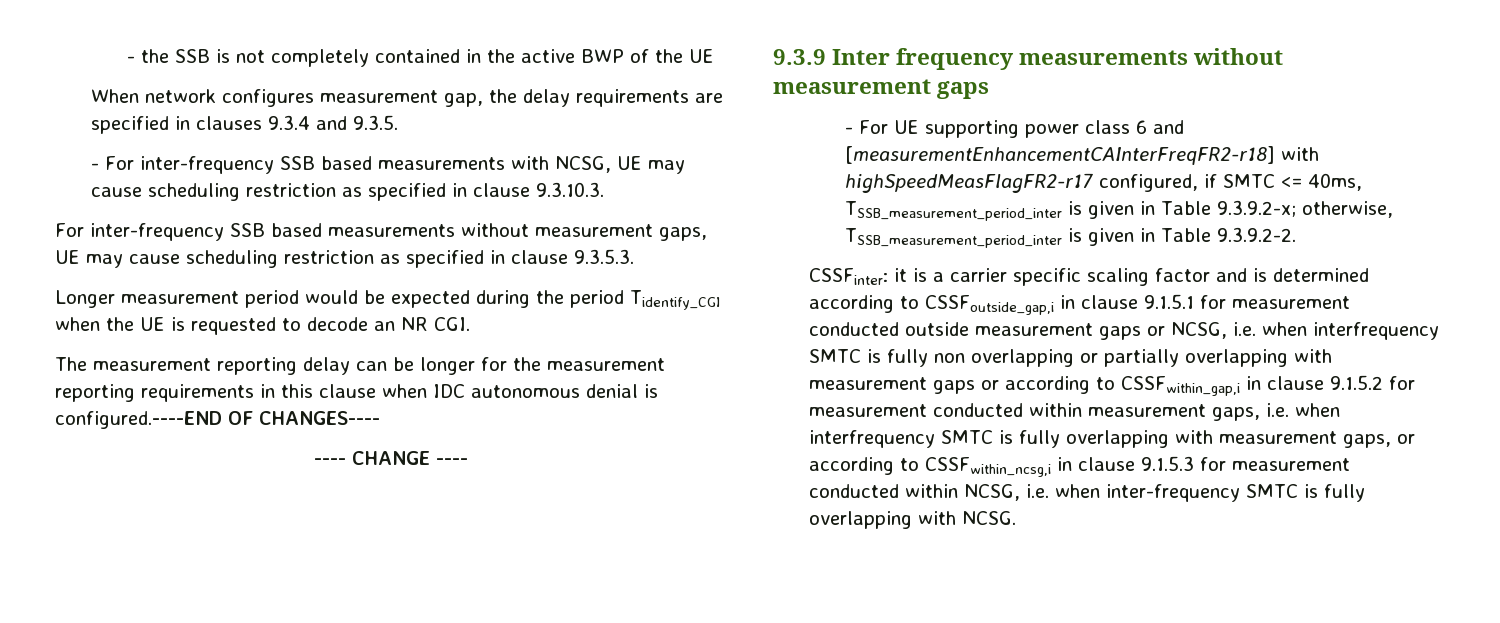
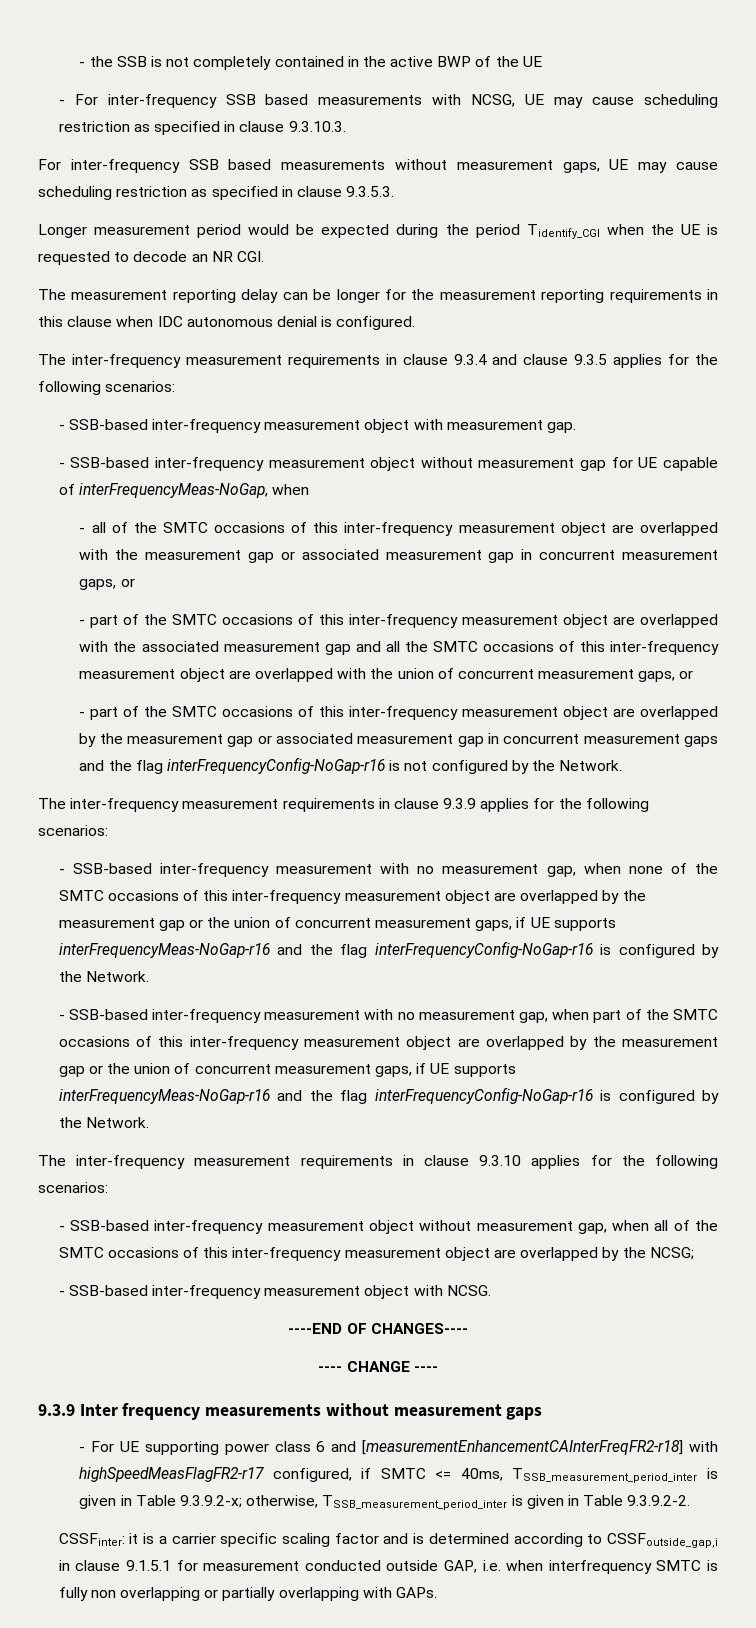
- When network configures measurement gap, the delay requirements are specified in clauses 9.3.4 and 9.3.5.
- The measurement reporting delay can be longer for the measurement reporting requirements in this clause when IDC autonomous denial is configured.----END OF CHANGES----
+ The measurement reporting delay can be longer for the measurement reporting requirements in this clause when IDC autonomous denial is configured.
+ The inter-frequency measurement requirements in clause 9.3.4 and clause 9.3.5 applies for the following scenarios:
+ - SSB-based inter-frequency measurement object with measurement gap.
+ - SSB-based inter-frequency measurement object without measurement gap for UE capable of interFrequencyMeas-NoGap, when
+ - all of the SMTC occasions of this inter-frequency measurement object are overlapped with the measurement gap or associated measurement gap in concurrent measurement gaps, or
+ - part of the SMTC occasions of this inter-frequency measurement object are overlapped with the associated measurement gap and all the SMTC occasions of this inter-frequency measurement object are overlapped with the union of concurrent measurement gaps, or
+ - part of the SMTC occasions of this inter-frequency measurement object are overlapped by the measurement gap or associated measurement gap in concurrent measurement gaps and the flag interFrequencyConfig-NoGap-r16 is not configured by the Network.
+ The inter-frequency measurement requirements in clause 9.3.9 applies for the following scenarios:
+ - SSB-based inter-frequency measurement with no measurement gap, when none of the SMTC occasions of this inter-frequency measurement object are overlapped by the measurement gap or the union of concurrent measurement gaps, if UE supports interFrequencyMeas-NoGap-r16 and the flag interFrequencyConfig-NoGap-r16 is configured by the Network.
+ - SSB-based inter-frequency measurement with no measurement gap, when part of the SMTC occasions of this inter-frequency measurement object are overlapped by the measurement gap or the union of concurrent measurement gaps, if UE supports interFrequencyMeas-NoGap-r16 and the flag interFrequencyConfig-NoGap-r16 is configured by the Network.
+ The inter-frequency measurement requirements in clause 9.3.10 applies for the following scenarios:
+ - SSB-based inter-frequency measurement object without measurement gap, when all of the SMTC occasions of this inter-frequency measurement object are overlapped by the NCSG;
+ - SSB-based inter-frequency measurement object with NCSG.
+ ----END OF CHANGES----
- CSSFinter: it is a carrier specific scaling factor and is determined according to CSSFoutside_gap,i in clause 9.1.5.1 for measurement conducted outside measurement gaps or NCSG, i.e. when interfrequency SMTC is fully non overlapping or partially overlapping with measurement gaps or according to CSSFwithin_gap,i in clause 9.1.5.2 for measurement conducted within measurement gaps, i.e. when interfrequency SMTC is fully overlapping with measurement gaps, or according to CSSFwithin_ncsg,i in clause 9.1.5.3 for measurement conducted within NCSG, i.e. when inter-frequency SMTC is fully overlapping with NCSG.
+ CSSFinter: it is a carrier specific scaling factor and is determined according to CSSFoutside_gap,i in clause 9.1.5.1 for measurement conducted outside GAP, i.e. when interfrequency SMTC is fully non overlapping or partially overlapping with GAPs.

